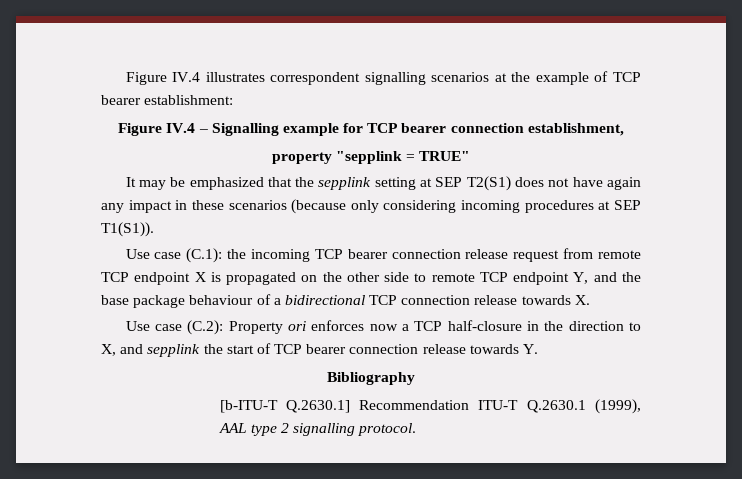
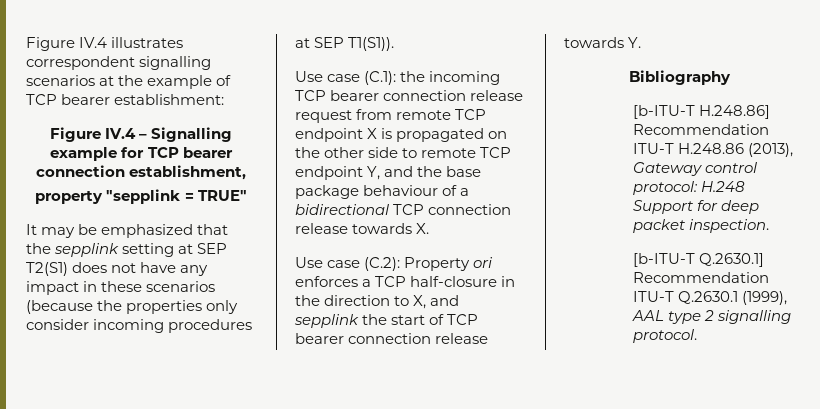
- It may be emphasized that the sepplink setting at SEP T2(S1) does not have again any impact in these scenarios (because only considering incoming procedures at SEP T1(S1)).
+ It may be emphasized that the sepplink setting at SEP T2(S1) does not have any impact in these scenarios (because the properties only consider incoming procedures at SEP T1(S1)).
- Use case (C.2): Property ori enforces now a TCP half-closure in the direction to X, and sepplink the start of TCP bearer connection release towards Y.
+ Use case (C.2): Property ori enforces a TCP half-closure in the direction to X, and sepplink the start of TCP bearer connection release towards Y.
+ [b-ITU-T H.248.86] Recommendation ITU-T H.248.86 (2013), Gateway control protocol: H.248 Support for deep packet inspection.

